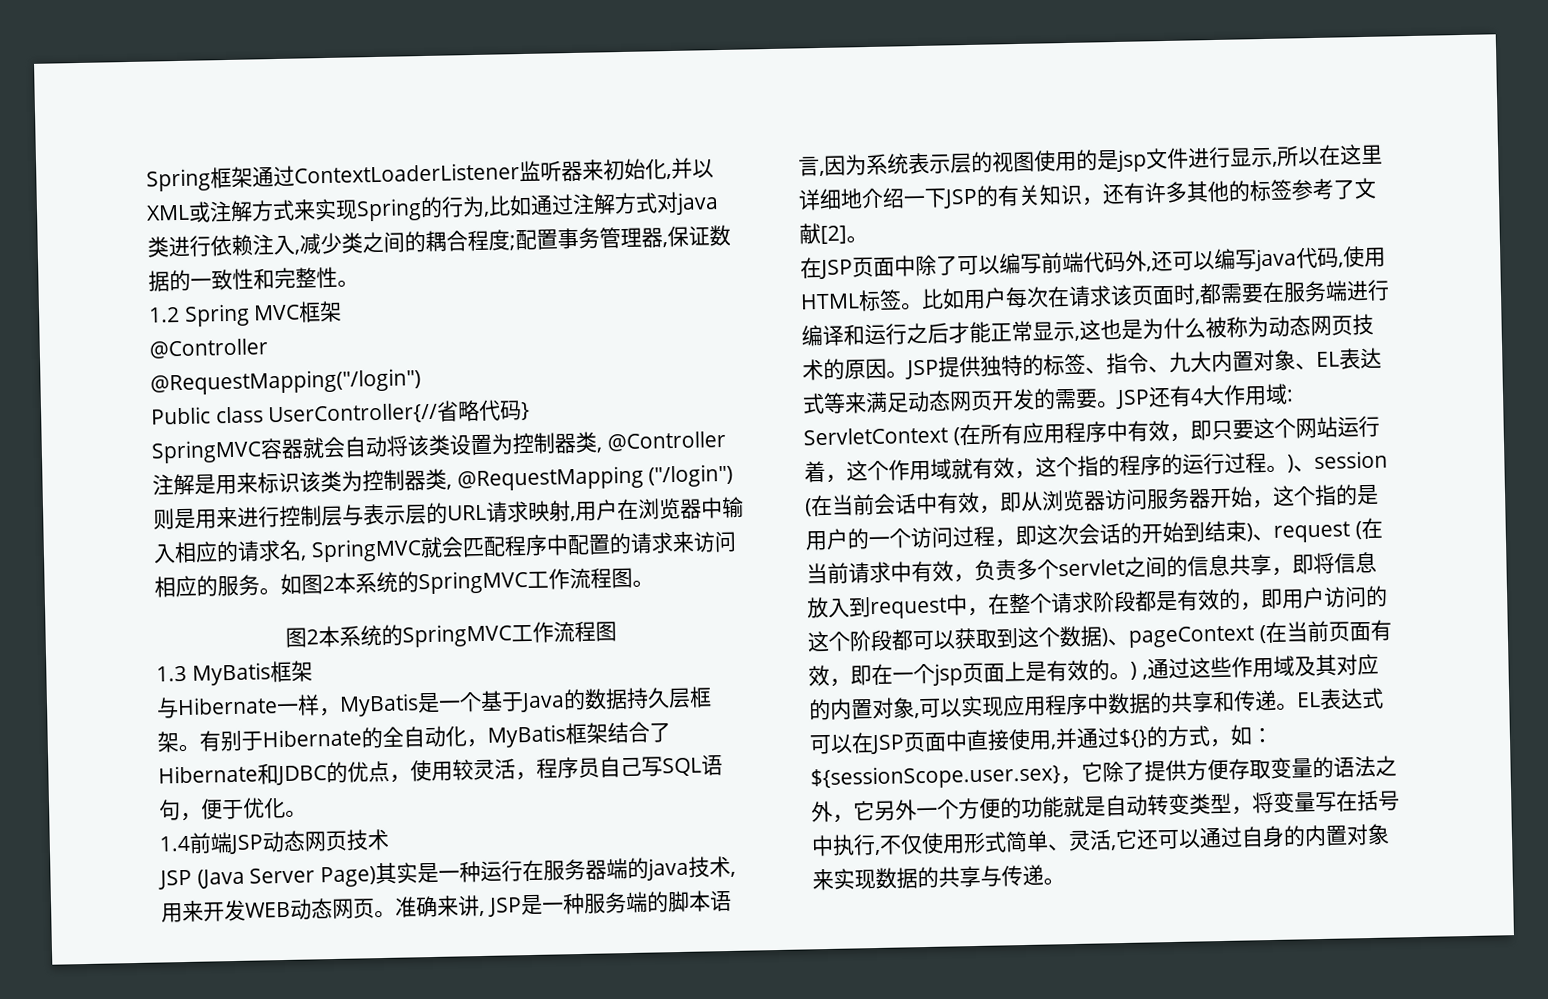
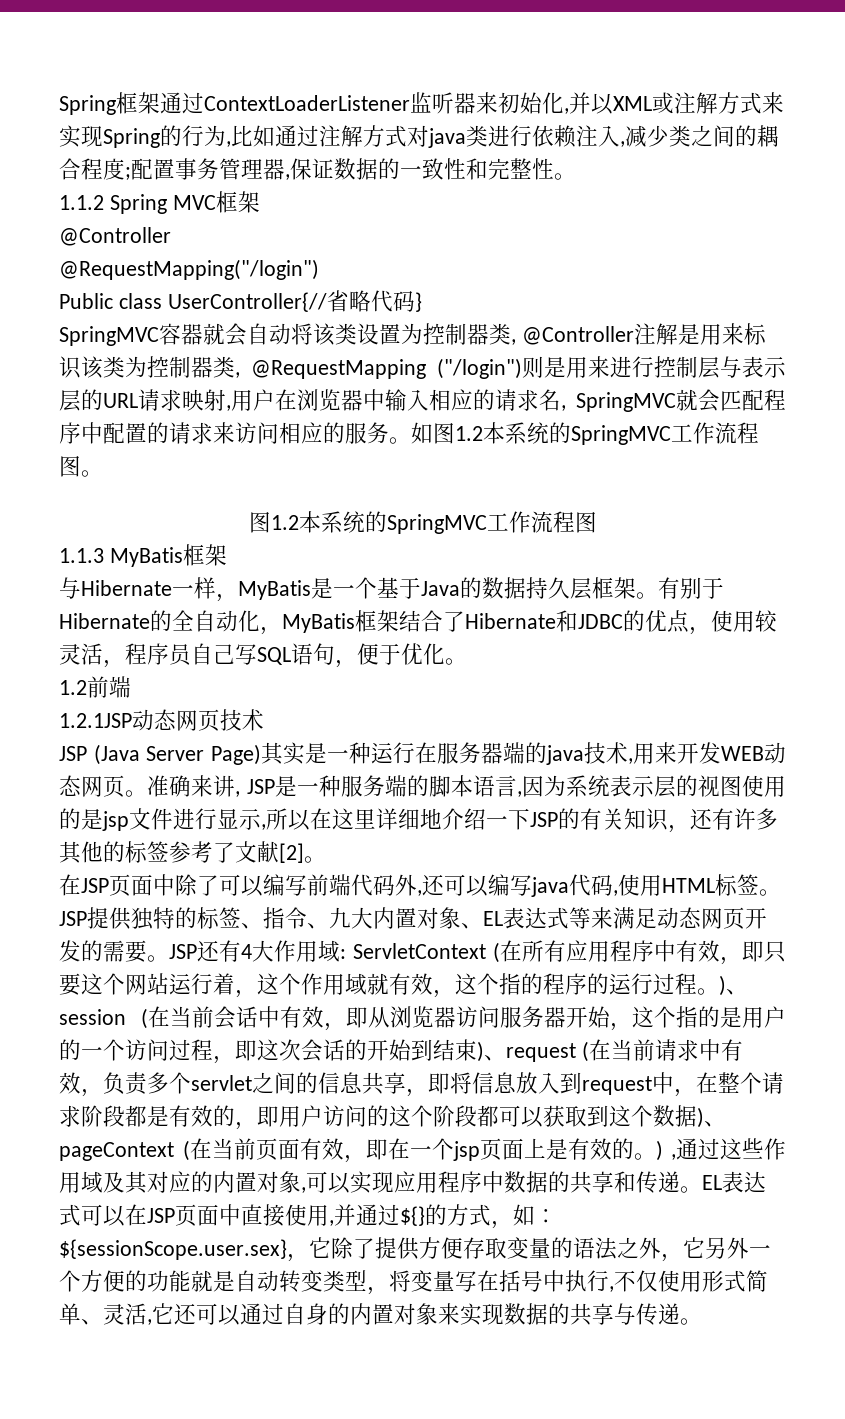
- 1.2 Spring MVC框架
+ 1.1.2 Spring MVC框架
- 如图2本系统的SpringMVC工作流程图。
- 图2本系统的SpringMVC工作流程图
+ 如图1.2本系统的SpringMVC工作流程图。
+ 图1.2本系统的SpringMVC工作流程图
- 1.3 MyBatis框架
+ 1.1.3 MyBatis框架
- 1.4前端JSP动态网页技术
+ 1.2前端
+ 1.2.1JSP动态网页技术
- 比如用户每次在请求该页面时,都需要在服务端进行编译和运行之后才能正常显示,这也是为什么被称为动态网页技术的原因。

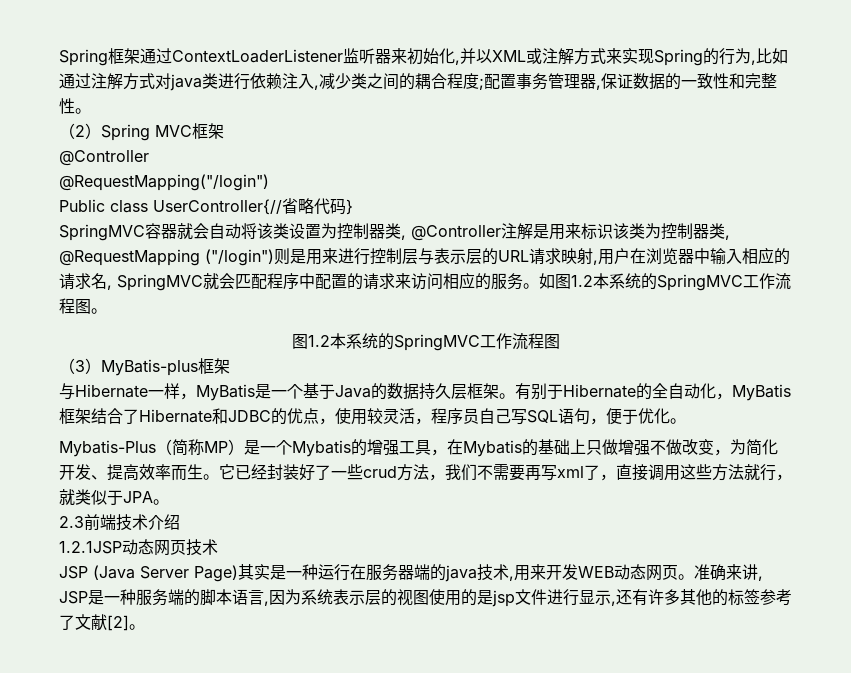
- 1.1.2 Spring MVC框架
+ （2）Spring MVC框架
- 1.1.3 MyBatis框架
+ （3）MyBatis-plus框架
- 1.2前端
+ Mybatis-Plus（简称MP）是一个Mybatis的增强工具，在Mybatis的基础上只做增强不做改变，为简化开发、提高效率而生。它已经封装好了一些crud方法，我们不需要再写xml了，直接调用这些方法就行，就类似于JPA。
+ 2.3前端技术介绍
- 准确来讲, JSP是一种服务端的脚本语言,因为系统表示层的视图使用的是jsp文件进行显示,所以在这里详细地介绍一下JSP的有关知识，还有许多其他的标签参考了文献[2]。
+ 准确来讲, JSP是一种服务端的脚本语言,因为系统表示层的视图使用的是jsp文件进行显示,还有许多其他的标签参考了文献[2]。
- 在JSP页面中除了可以编写前端代码外,还可以编写java代码,使用HTML标签。JSP提供独特的标签、指令、九大内置对象、EL表达式等来满足动态网页开发的需要。JSP还有4大作用域: ServletContext (在所有应用程序中有效，即只要这个网站运行着，这个作用域就有效，这个指的程序的运行过程。)、session (在当前会话中有效，即从浏览器访问服务器开始，这个指的是用户的一个访问过程，即这次会话的开始到结束)、request (在当前请求中有效，负责多个servlet之间的信息共享，即将信息放入到request中，在整个请求阶段都是有效的，即用户访问的这个阶段都可以获取到这个数据)、pageContext (在当前页面有效，即在一个jsp页面上是有效的。) ,通过这些作用域及其对应的内置对象,可以实现应用程序中数据的共享和传递。EL表达式可以在JSP页面中直接使用,并通过${}的方式，如：${sessionScope.user.sex}，它除了提供方便存取变量的语法之外，它另外一个方便的功能就是自动转变类型，将变量写在括号中执行,不仅使用形式简单、灵活,它还可以通过自身的内置对象来实现数据的共享与传递。

